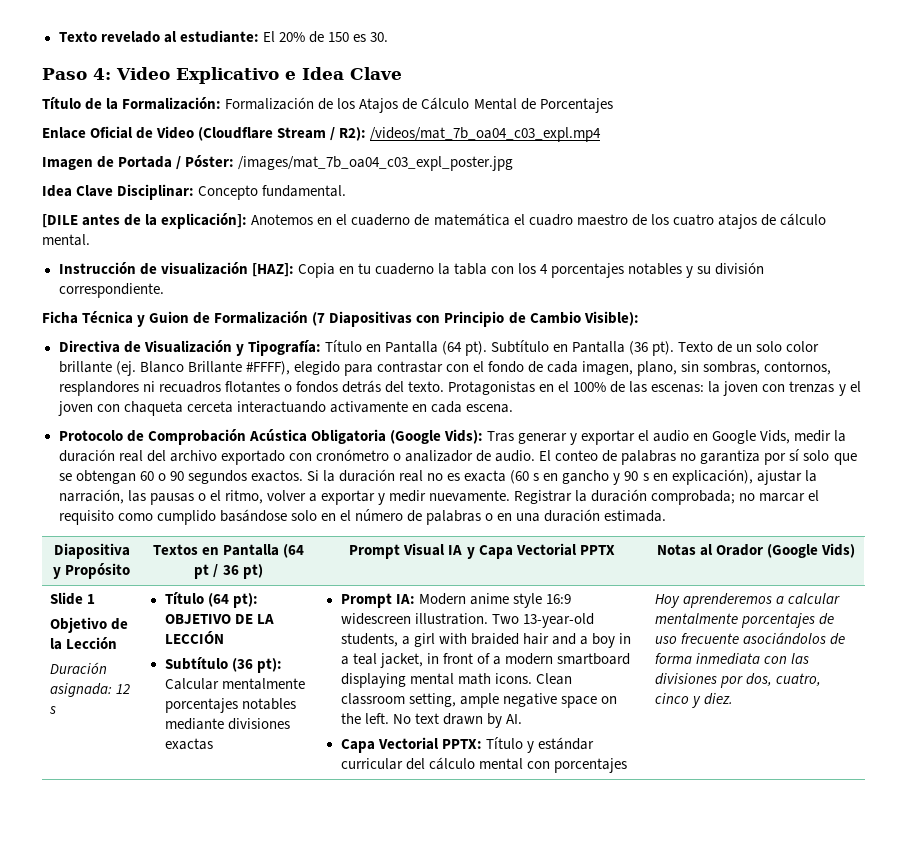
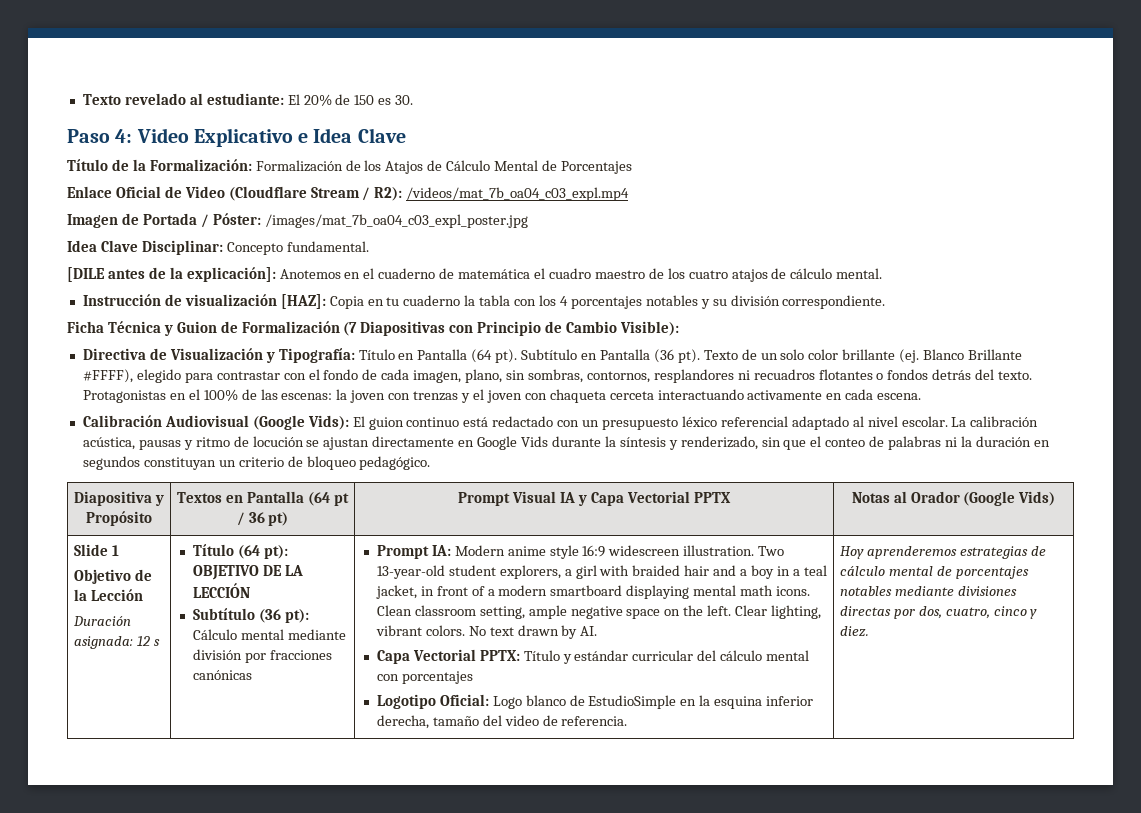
- Protocolo de Comprobación Acústica Obligatoria (Google Vids): Tras generar y exportar el audio en Google Vids, medir la duración real del archivo exportado con cronómetro o analizador de audio. El conteo de palabras no garantiza por sí solo que se obtengan 60 o 90 segundos exactos. Si la duración real no es exacta (60 s en gancho y 90 s en explicación), ajustar la narración, las pausas o el ritmo, volver a exportar y medir nuevamente. Registrar la duración comprobada; no marcar el requisito como cumplido basándose solo en el número de palabras o en una duración estimada.
+ Calibración Audiovisual (Google Vids): El guion continuo está redactado con un presupuesto léxico referencial adaptado al nivel escolar. La calibración acústica, pausas y ritmo de locución se ajustan directamente en Google Vids durante la síntesis y renderizado, sin que el conteo de palabras ni la duración en segundos constituyan un criterio de bloqueo pedagógico.
- Subtítulo (36 pt): Calcular mentalmente porcentajes notables mediante divisiones exactas
+ Subtítulo (36 pt): Cálculo mental mediante división por fracciones canónicas
- Two 13-year-old students, a girl with braided hair and a boy in a teal jacket, in front of a modern smartboard displaying mental math icons.
+ Two 13-year-old student explorers, a girl with braided hair and a boy in a teal jacket, in front of a modern smartboard displaying mental math icons.
+ Clear lighting, vibrant colors.
- Hoy aprenderemos a calcular mentalmente porcentajes de uso frecuente asociándolos de forma inmediata con las divisiones por dos, cuatro, cinco y diez.
+ Logotipo Oficial: Logo blanco de EstudioSimple en la esquina inferior derecha, tamaño del video de referencia. | Hoy aprenderemos estrategias de cálculo mental de porcentajes notables mediante divisiones directas por dos, cuatro, cinco y diez.

